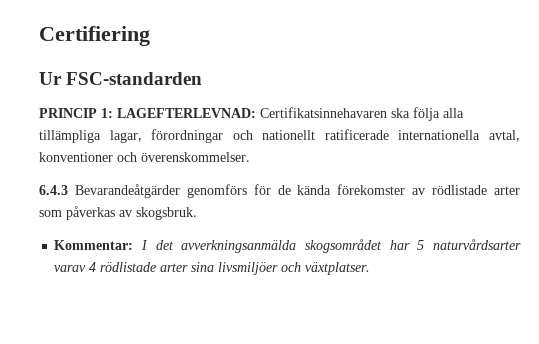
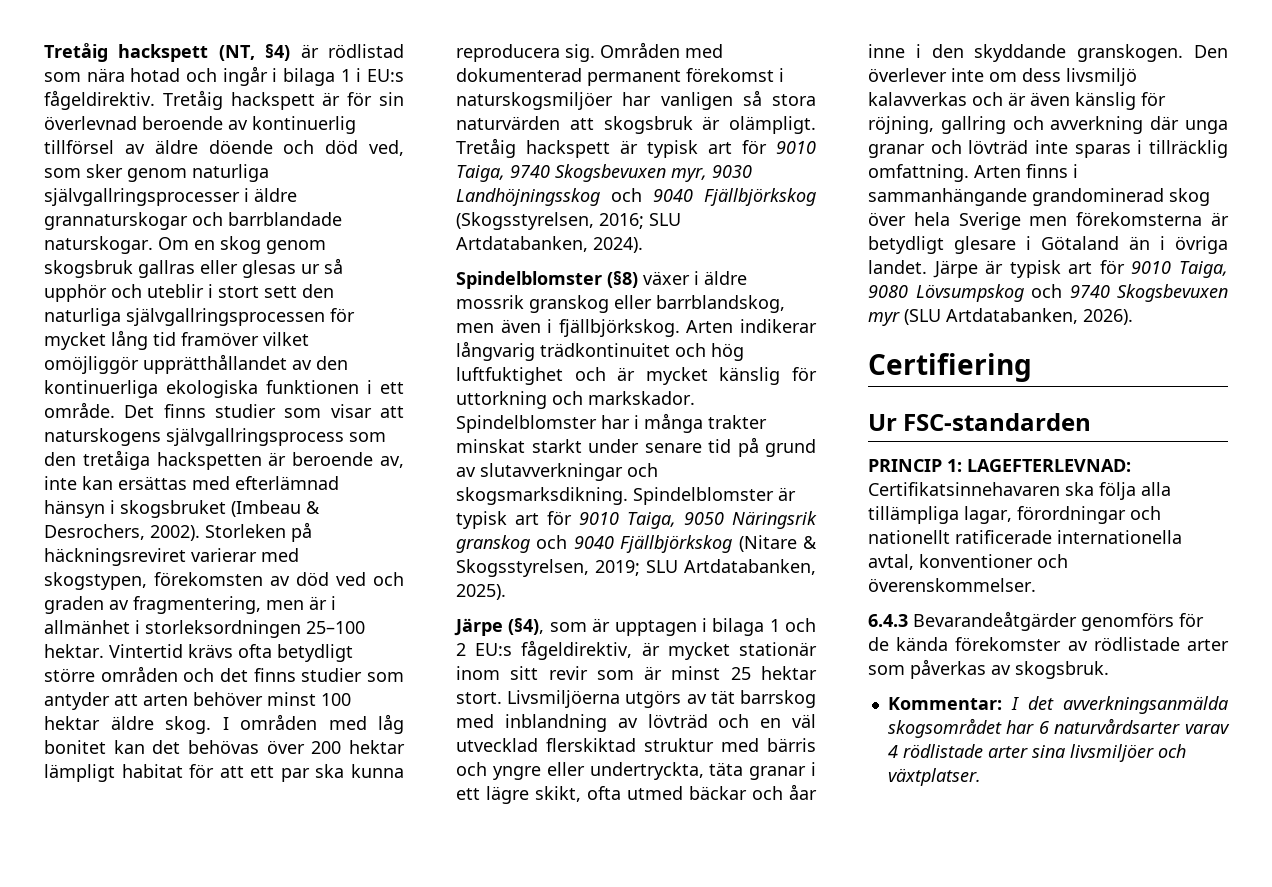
+ Tretåig hackspett (NT, §4) är rödlistad som nära hotad och ingår i bilaga 1 i EU:s fågeldirektiv. Tretåig hackspett är för sin överlevnad beroende av kontinuerlig tillförsel av äldre döende och död ved, som sker genom naturliga självgallringsprocesser i äldre grannaturskogar och barrblandade naturskogar. Om en skog genom skogsbruk gallras eller glesas ur så upphör och uteblir i stort sett den naturliga självgallringsprocessen för mycket lång tid framöver vilket omöjliggör upprätthållandet av den kontinuerliga ekologiska funktionen i ett område. Det finns studier som visar att naturskogens självgallringsprocess som den tretåiga hackspetten är beroende av, inte kan ersättas med efterlämnad hänsyn i skogsbruket (Imbeau & Desrochers, 2002). Storleken på häckningsreviret varierar med skogstypen, förekomsten av död ved och graden av fragmentering, men är i allmänhet i storleksordningen 25–100 hektar. Vintertid krävs ofta betydligt större områden och det finns studier som antyder att arten behöver minst 100 hektar äldre skog. I områden med låg bonitet kan det behövas över 200 hektar lämpligt habitat för att ett par ska kunna reproducera sig. Områden med dokumenterad permanent förekomst i naturskogsmiljöer har vanligen så stora naturvärden att skogsbruk är olämpligt. Tretåig hackspett är typisk art för 9010 Taiga, 9740 Skogsbevuxen myr, 9030 Landhöjningsskog och 9040 Fjällbjörkskog (Skogsstyrelsen, 2016; SLU Artdatabanken, 2024).
+ Spindelblomster (§8) växer i äldre mossrik granskog eller barrblandskog, men även i fjällbjörkskog. Arten indikerar långvarig trädkontinuitet och hög luftfuktighet och är mycket känslig för uttorkning och markskador. Spindelblomster har i många trakter minskat starkt under senare tid på grund av slutavverkningar och skogsmarksdikning. Spindelblomster är typisk art för 9010 Taiga, 9050 Näringsrik granskog och 9040 Fjällbjörkskog (Nitare & Skogsstyrelsen, 2019; SLU Artdatabanken, 2025).
+ Järpe (§4), som är upptagen i bilaga 1 och 2 EU:s fågeldirektiv, är mycket stationär inom sitt revir som är minst 25 hektar stort. Livsmiljöerna utgörs av tät barrskog med inblandning av lövträd och en väl utvecklad flerskiktad struktur med bärris och yngre eller undertryckta, täta granar i ett lägre skikt, ofta utmed bäckar och åar inne i den skyddande granskogen. Den överlever inte om dess livsmiljö kalavverkas och är även känslig för röjning, gallring och avverkning där unga granar och lövträd inte sparas i tillräcklig omfattning. Arten finns i sammanhängande grandominerad skog över hela Sverige men förekomsterna är betydligt glesare i Götaland än i övriga landet. Järpe är typisk art för 9010 Taiga, 9080 Lövsumpskog och 9740 Skogsbevuxen myr (SLU Artdatabanken, 2026).
- Kommentar: I det avverkningsanmälda skogsområdet har 5 naturvårdsarter varav 4 rödlistade arter sina livsmiljöer och växtplatser.
+ Kommentar: I det avverkningsanmälda skogsområdet har 6 naturvårdsarter varav 4 rödlistade arter sina livsmiljöer och växtplatser.

